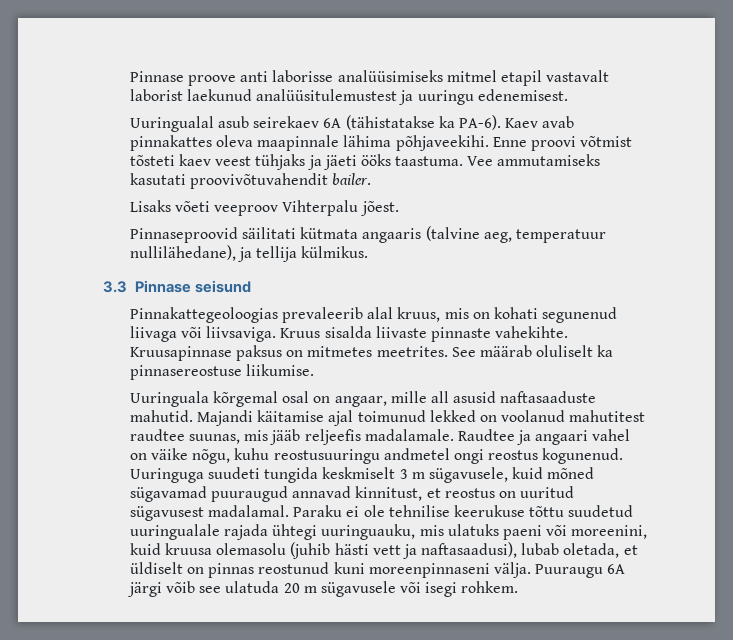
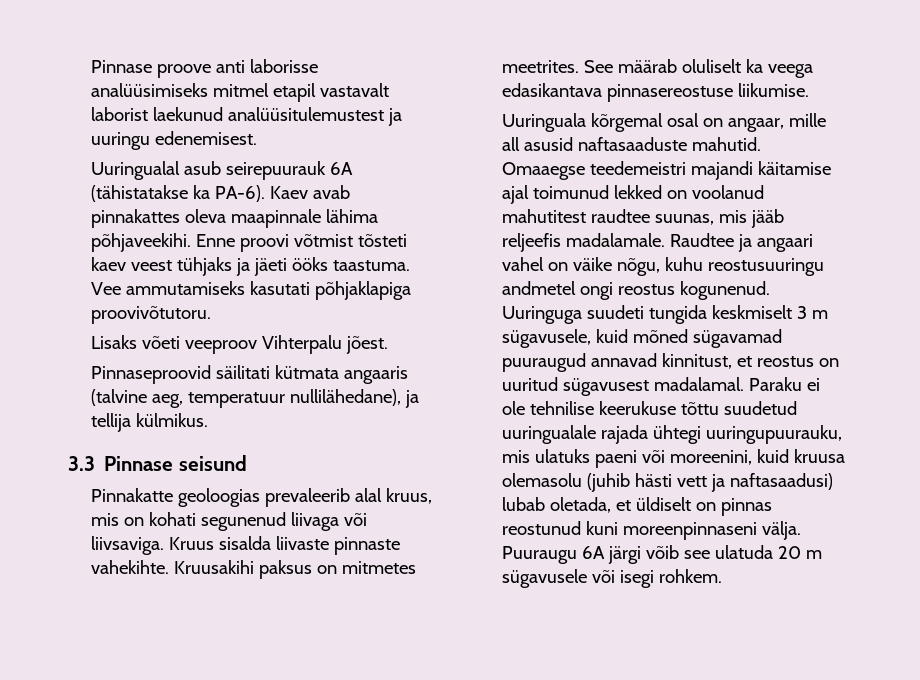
- Uuringualal asub seirekaev 6A (tähistatakse ka PA-6).
+ Uuringualal asub seirepuurauk 6A (tähistatakse ka PA-6).
- Vee ammutamiseks kasutati proovivõtuvahendit bailer.
+ Vee ammutamiseks kasutati põhjaklapiga proovivõtutoru.
- Pinnakattegeoloogias prevaleerib alal kruus, mis on kohati segunenud liivaga või liivsaviga.
+ Pinnakatte geoloogias prevaleerib alal kruus, mis on kohati segunenud liivaga või liivsaviga.
- Kruusapinnase paksus on mitmetes meetrites.
+ Kruusakihi paksus on mitmetes meetrites.
- See määrab oluliselt ka pinnasereostuse liikumise.
+ See määrab oluliselt ka veega edasikantava pinnasereostuse liikumise.
- Majandi käitamise ajal toimunud lekked on voolanud mahutitest raudtee suunas, mis jääb reljeefis madalamale.
+ Omaaegse teedemeistri majandi käitamise ajal toimunud lekked on voolanud mahutitest raudtee suunas, mis jääb reljeefis madalamale.
- Paraku ei ole tehnilise keerukuse tõttu suudetud uuringualale rajada ühtegi uuringuauku, mis ulatuks paeni või moreenini, kuid kruusa olemasolu (juhib hästi vett ja naftasaadusi), lubab oletada, et üldiselt on pinnas reostunud kuni moreenpinnaseni välja.
+ Paraku ei ole tehnilise keerukuse tõttu suudetud uuringualale rajada ühtegi uuringupuurauku, mis ulatuks paeni või moreenini, kuid kruusa olemasolu (juhib hästi vett ja naftasaadusi) lubab oletada, et üldiselt on pinnas reostunud kuni moreenpinnaseni välja.

